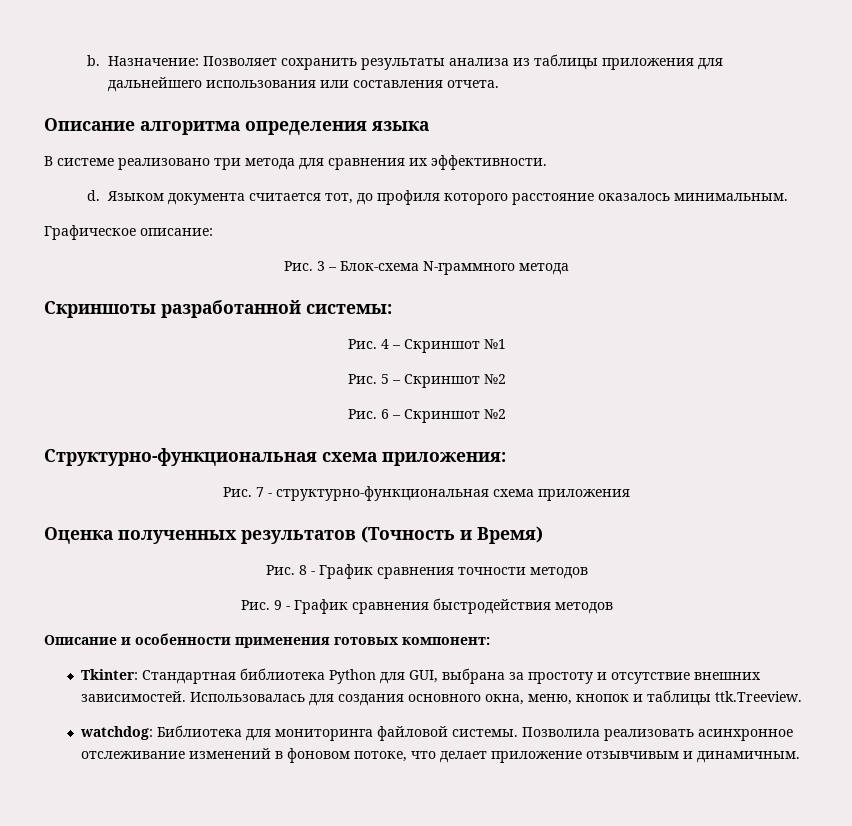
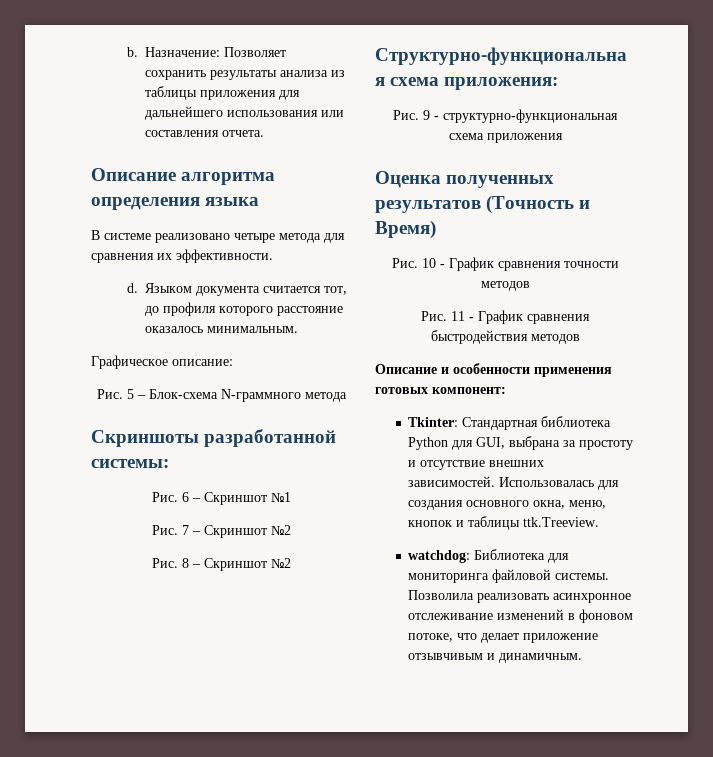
- В системе реализовано три метода для сравнения их эффективности.
+ В системе реализовано четыре метода для сравнения их эффективности.
- Рис. 3 – Блок-схема N-граммного метода
+ Рис. 5 – Блок-схема N-граммного метода
- Рис. 4 – Скриншот №1
+ Рис. 6 – Скриншот №1
- Рис. 5 – Скриншот №2
+ Рис. 7 – Скриншот №2
- Рис. 6 – Скриншот №2
+ Рис. 8 – Скриншот №2
- Рис. 7 - структурно-функциональная схема приложения
+ Рис. 9 - структурно-функциональная схема приложения
- Рис. 8 - График сравнения точности методов
+ Рис. 10 - График сравнения точности методов
- Рис. 9 - График сравнения быстродействия методов
+ Рис. 11 - График сравнения быстродействия методов

